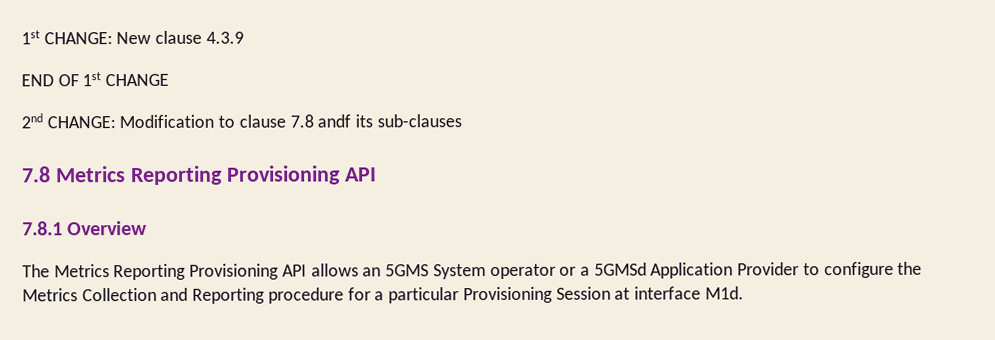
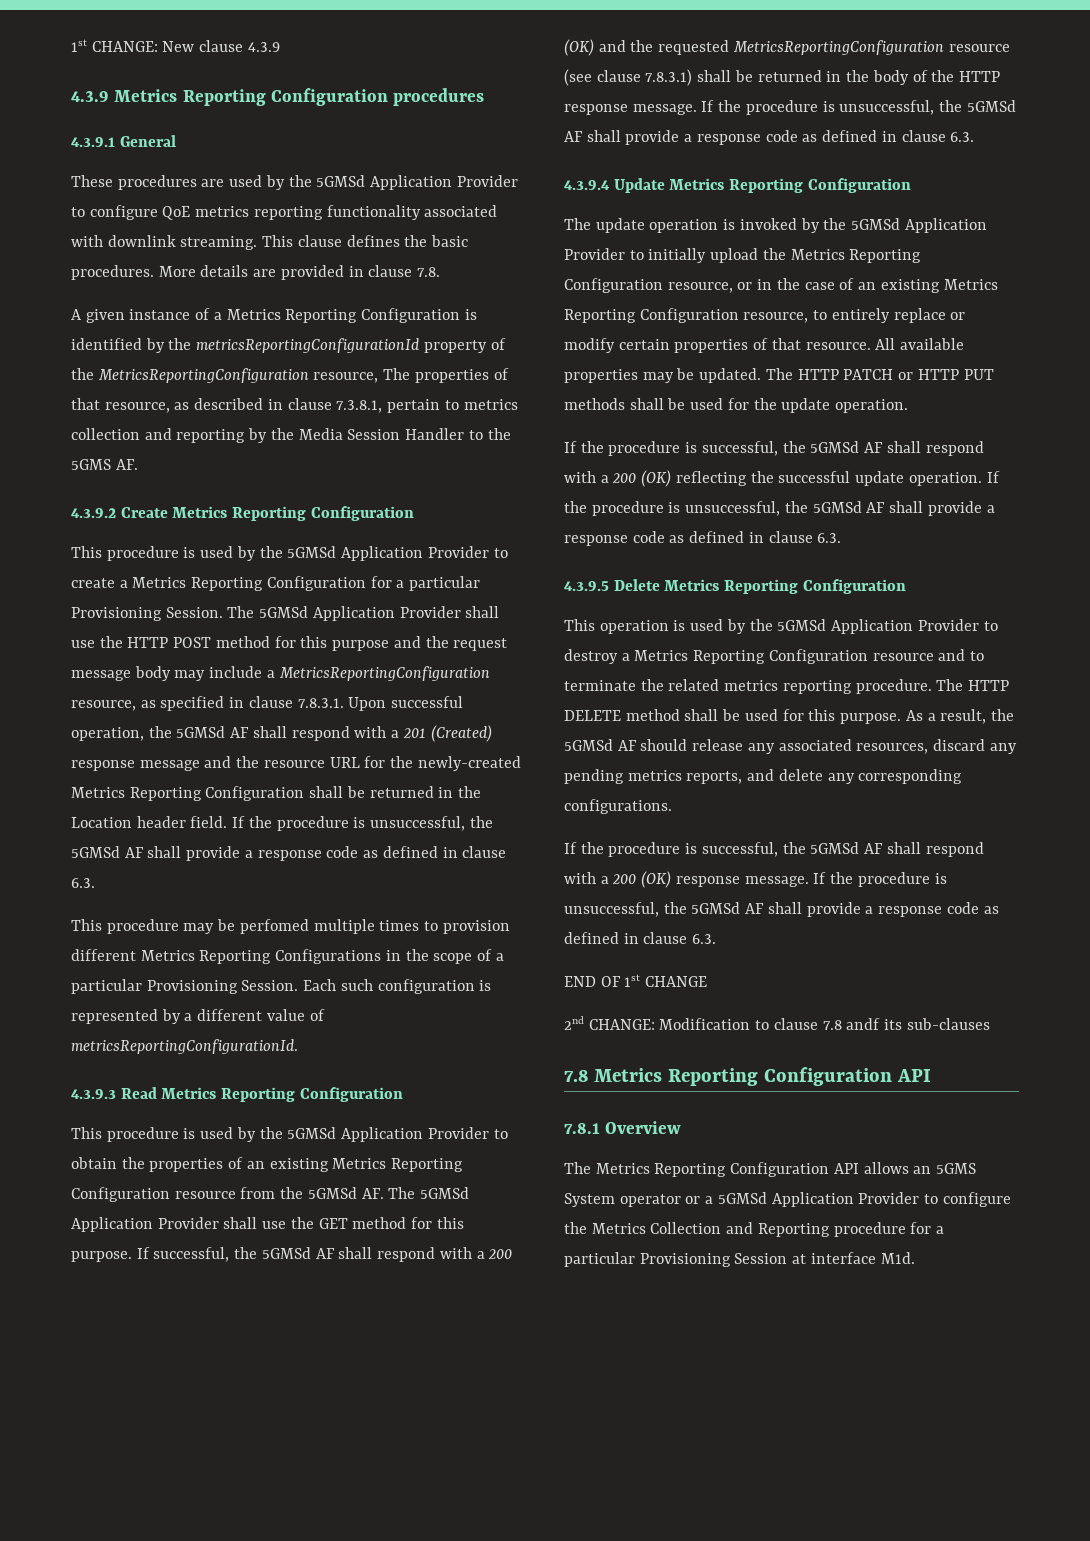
+ 4.3.9 Metrics Reporting Configuration procedures
+ 4.3.9.1 General
+ These procedures are used by the 5GMSd Application Provider to configure QoE metrics reporting functionality associated with downlink streaming. This clause defines the basic procedures. More details are provided in clause 7.8.
+ A given instance of a Metrics Reporting Configuration is identified by the metricsReportingConfigurationId property of the MetricsReportingConfiguration resource, The properties of that resource, as described in clause 7.3.8.1, pertain to metrics collection and reporting by the Media Session Handler to the 5GMS AF.
+ 4.3.9.2 Create Metrics Reporting Configuration
+ This procedure is used by the 5GMSd Application Provider to create a Metrics Reporting Configuration for a particular Provisioning Session. The 5GMSd Application Provider shall use the HTTP POST method for this purpose and the request message body may include a MetricsReportingConfiguration resource, as specified in clause 7.8.3.1. Upon successful operation, the 5GMSd AF shall respond with a 201 (Created) response message and the resource URL for the newly-created Metrics Reporting Configuration shall be returned in the Location header field. If the procedure is unsuccessful, the 5GMSd AF shall provide a response code as defined in clause 6.3.
+ This procedure may be perfomed multiple times to provision different Metrics Reporting Configurations in the scope of a particular Provisioning Session. Each such configuration is represented by a different value of metricsReportingConfigurationId.
+ 4.3.9.3 Read Metrics Reporting Configuration
+ This procedure is used by the 5GMSd Application Provider to obtain the properties of an existing Metrics Reporting Configuration resource from the 5GMSd AF. The 5GMSd Application Provider shall use the GET method for this purpose. If successful, the 5GMSd AF shall respond with a 200 (OK) and the requested MetricsReportingConfiguration resource (see clause 7.8.3.1) shall be returned in the body of the HTTP response message. If the procedure is unsuccessful, the 5GMSd AF shall provide a response code as defined in clause 6.3.
+ 4.3.9.4 Update Metrics Reporting Configuration
+ The update operation is invoked by the 5GMSd Application Provider to initially upload the Metrics Reporting Configuration resource, or in the case of an existing Metrics Reporting Configuration resource, to entirely replace or modify certain properties of that resource. All available properties may be updated. The HTTP PATCH or HTTP PUT methods shall be used for the update operation.
+ If the procedure is successful, the 5GMSd AF shall respond with a 200 (OK) reflecting the successful update operation. If the procedure is unsuccessful, the 5GMSd AF shall provide a response code as defined in clause 6.3.
+ 4.3.9.5 Delete Metrics Reporting Configuration
+ This operation is used by the 5GMSd Application Provider to destroy a Metrics Reporting Configuration resource and to terminate the related metrics reporting procedure. The HTTP DELETE method shall be used for this purpose. As a result, the 5GMSd AF should release any associated resources, discard any pending metrics reports, and delete any corresponding configurations.
+ If the procedure is successful, the 5GMSd AF shall respond with a 200 (OK) response message. If the procedure is unsuccessful, the 5GMSd AF shall provide a response code as defined in clause 6.3.
- 7.8 Metrics Reporting Provisioning API
+ 7.8 Metrics Reporting Configuration API
- The Metrics Reporting Provisioning API allows an 5GMS System operator or a 5GMSd Application Provider to configure the Metrics Collection and Reporting procedure for a particular Provisioning Session at interface M1d.
+ The Metrics Reporting Configuration API allows an 5GMS System operator or a 5GMSd Application Provider to configure the Metrics Collection and Reporting procedure for a particular Provisioning Session at interface M1d.

